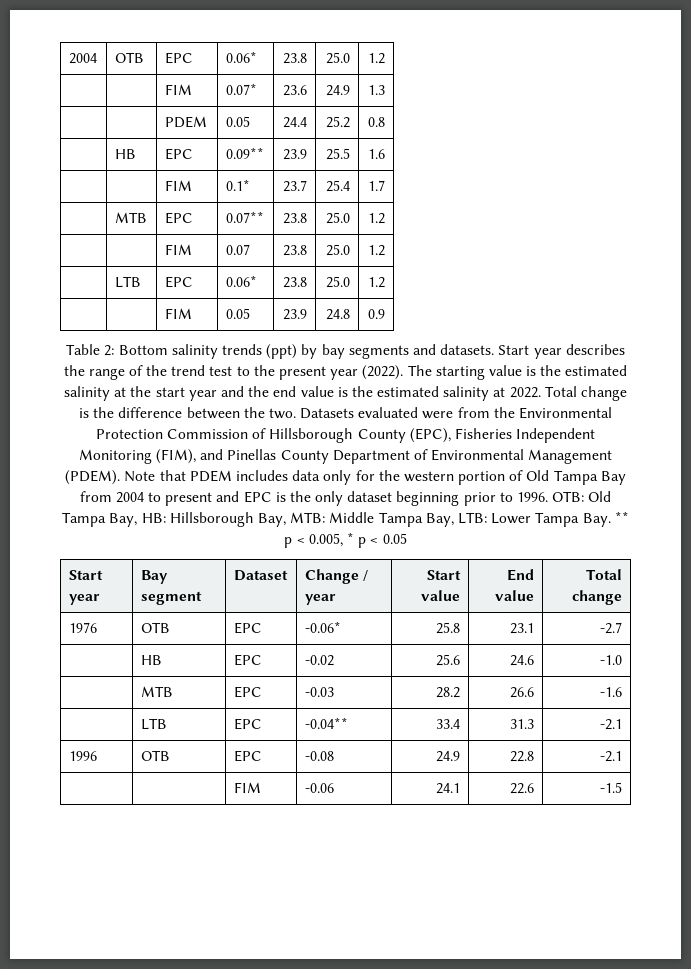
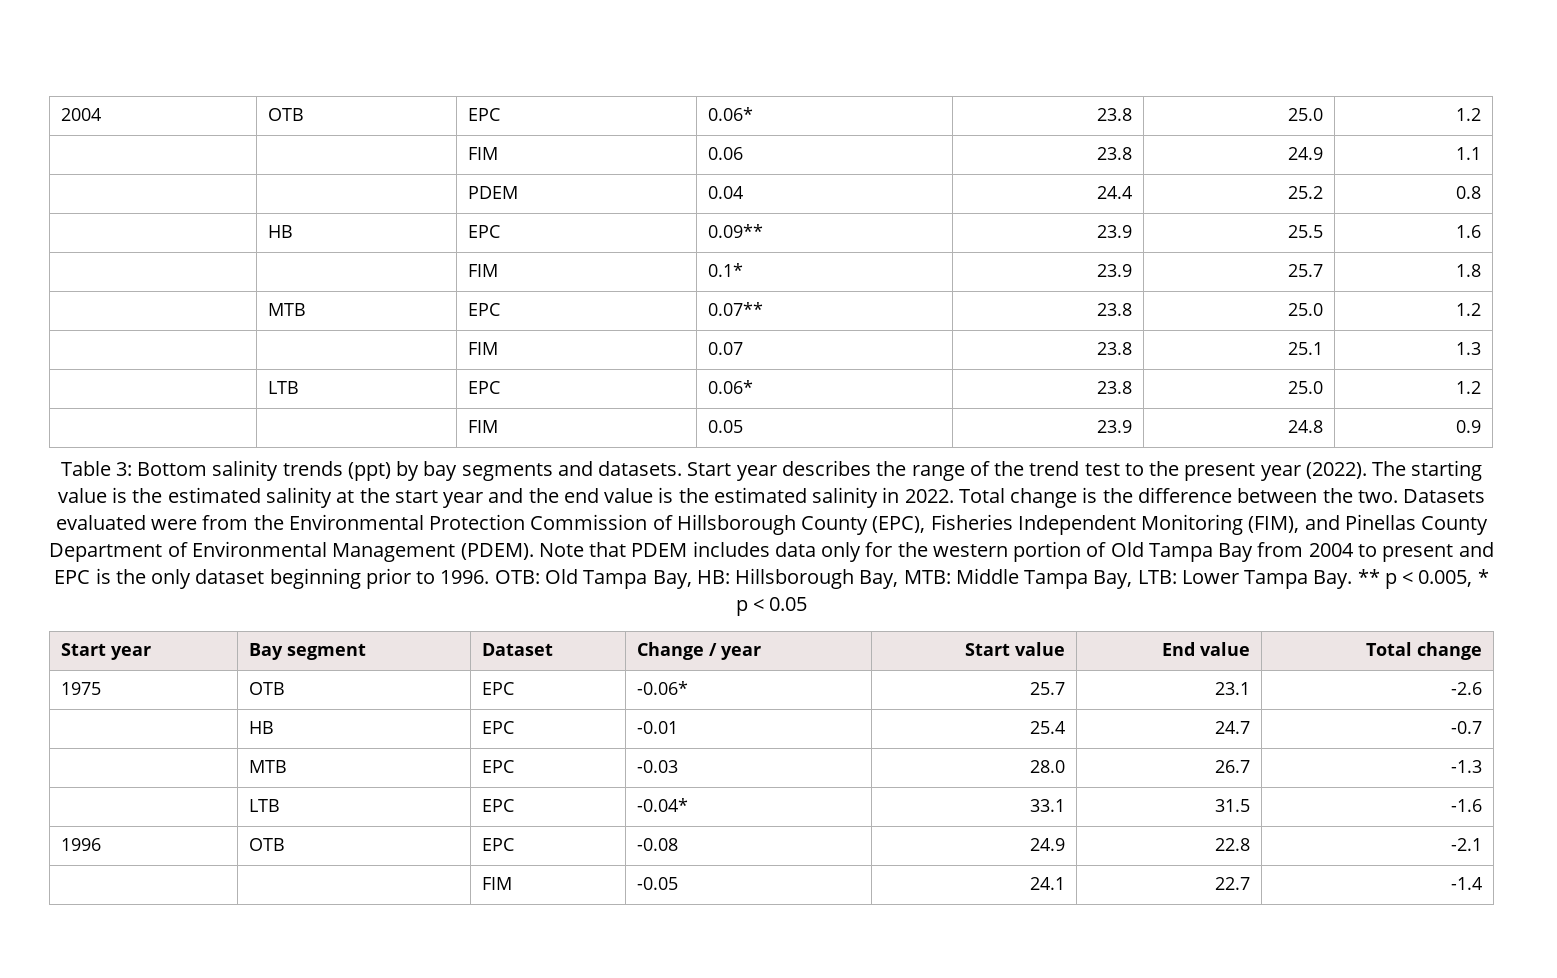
- | | FIM | 0.07* | 23.6 | 24.9 | 1.3
+ | | FIM | 0.06 | 23.8 | 24.9 | 1.1
- | | PDEM | 0.05 | 24.4 | 25.2 | 0.8
+ | | PDEM | 0.04 | 24.4 | 25.2 | 0.8
- | | FIM | 0.1* | 23.7 | 25.4 | 1.7
+ | | FIM | 0.1* | 23.9 | 25.7 | 1.8
- | | FIM | 0.07 | 23.8 | 25.0 | 1.2
+ | | FIM | 0.07 | 23.8 | 25.1 | 1.3
- Table 2: Bottom salinity trends (ppt) by bay segments and datasets.
+ Table 3: Bottom salinity trends (ppt) by bay segments and datasets.
- The starting value is the estimated salinity at the start year and the end value is the estimated salinity at 2022.
+ The starting value is the estimated salinity at the start year and the end value is the estimated salinity in 2022.
- 1976 | OTB | EPC | -0.06* | 25.8 | 23.1 | -2.7
- | HB | EPC | -0.02 | 25.6 | 24.6 | -1.0
+ 1975 | OTB | EPC | -0.06* | 25.7 | 23.1 | -2.6
+ | HB | EPC | -0.01 | 25.4 | 24.7 | -0.7
- | MTB | EPC | -0.03 | 28.2 | 26.6 | -1.6
- | LTB | EPC | -0.04** | 33.4 | 31.3 | -2.1
+ | MTB | EPC | -0.03 | 28.0 | 26.7 | -1.3
+ | LTB | EPC | -0.04* | 33.1 | 31.5 | -1.6
- | | FIM | -0.06 | 24.1 | 22.6 | -1.5
+ | | FIM | -0.05 | 24.1 | 22.7 | -1.4

